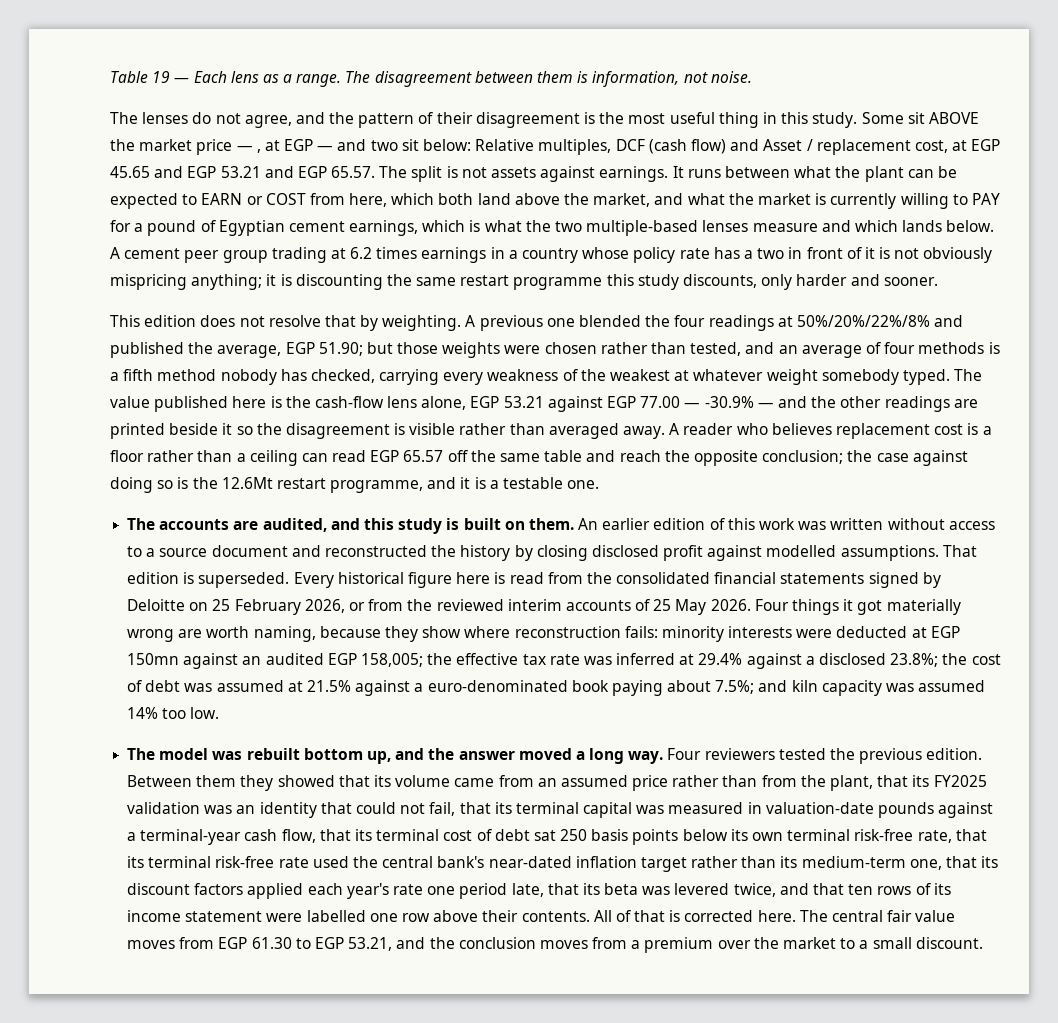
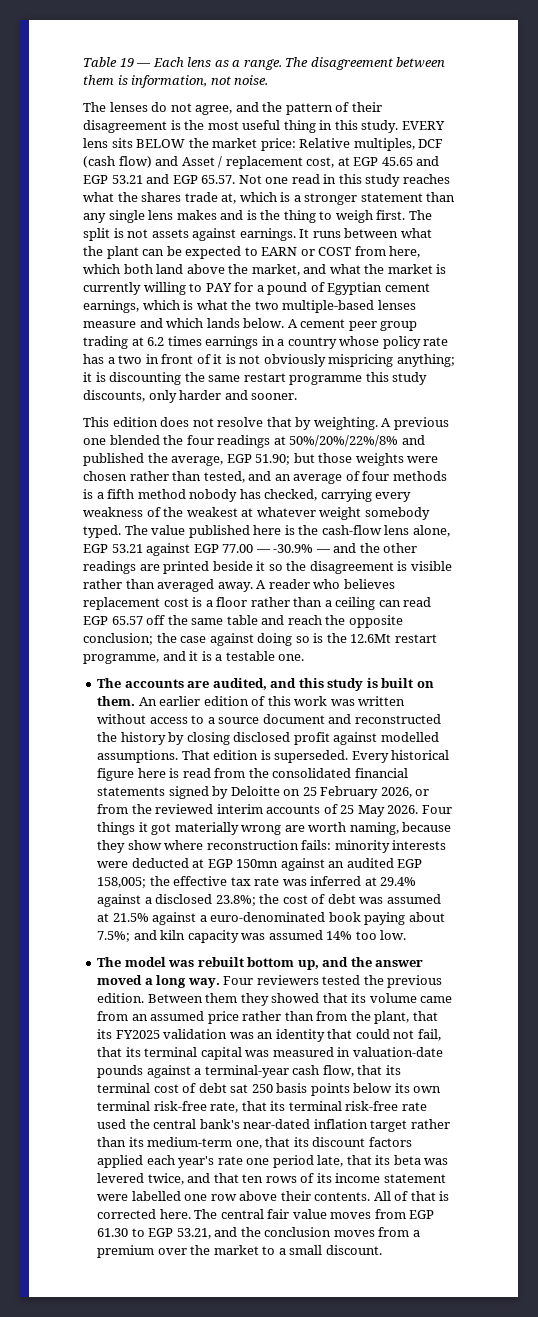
- Some sit ABOVE the market price — , at EGP — and two sit below: Relative multiples, DCF (cash flow) and Asset / replacement cost, at EGP 45.65 and EGP 53.21 and EGP 65.57. The split is not assets against earnings.
+ EVERY lens sits BELOW the market price: Relative multiples, DCF (cash flow) and Asset / replacement cost, at EGP 45.65 and EGP 53.21 and EGP 65.57. Not one read in this study reaches what the shares trade at, which is a stronger statement than any single lens makes and is the thing to weigh first. The split is not assets against earnings.

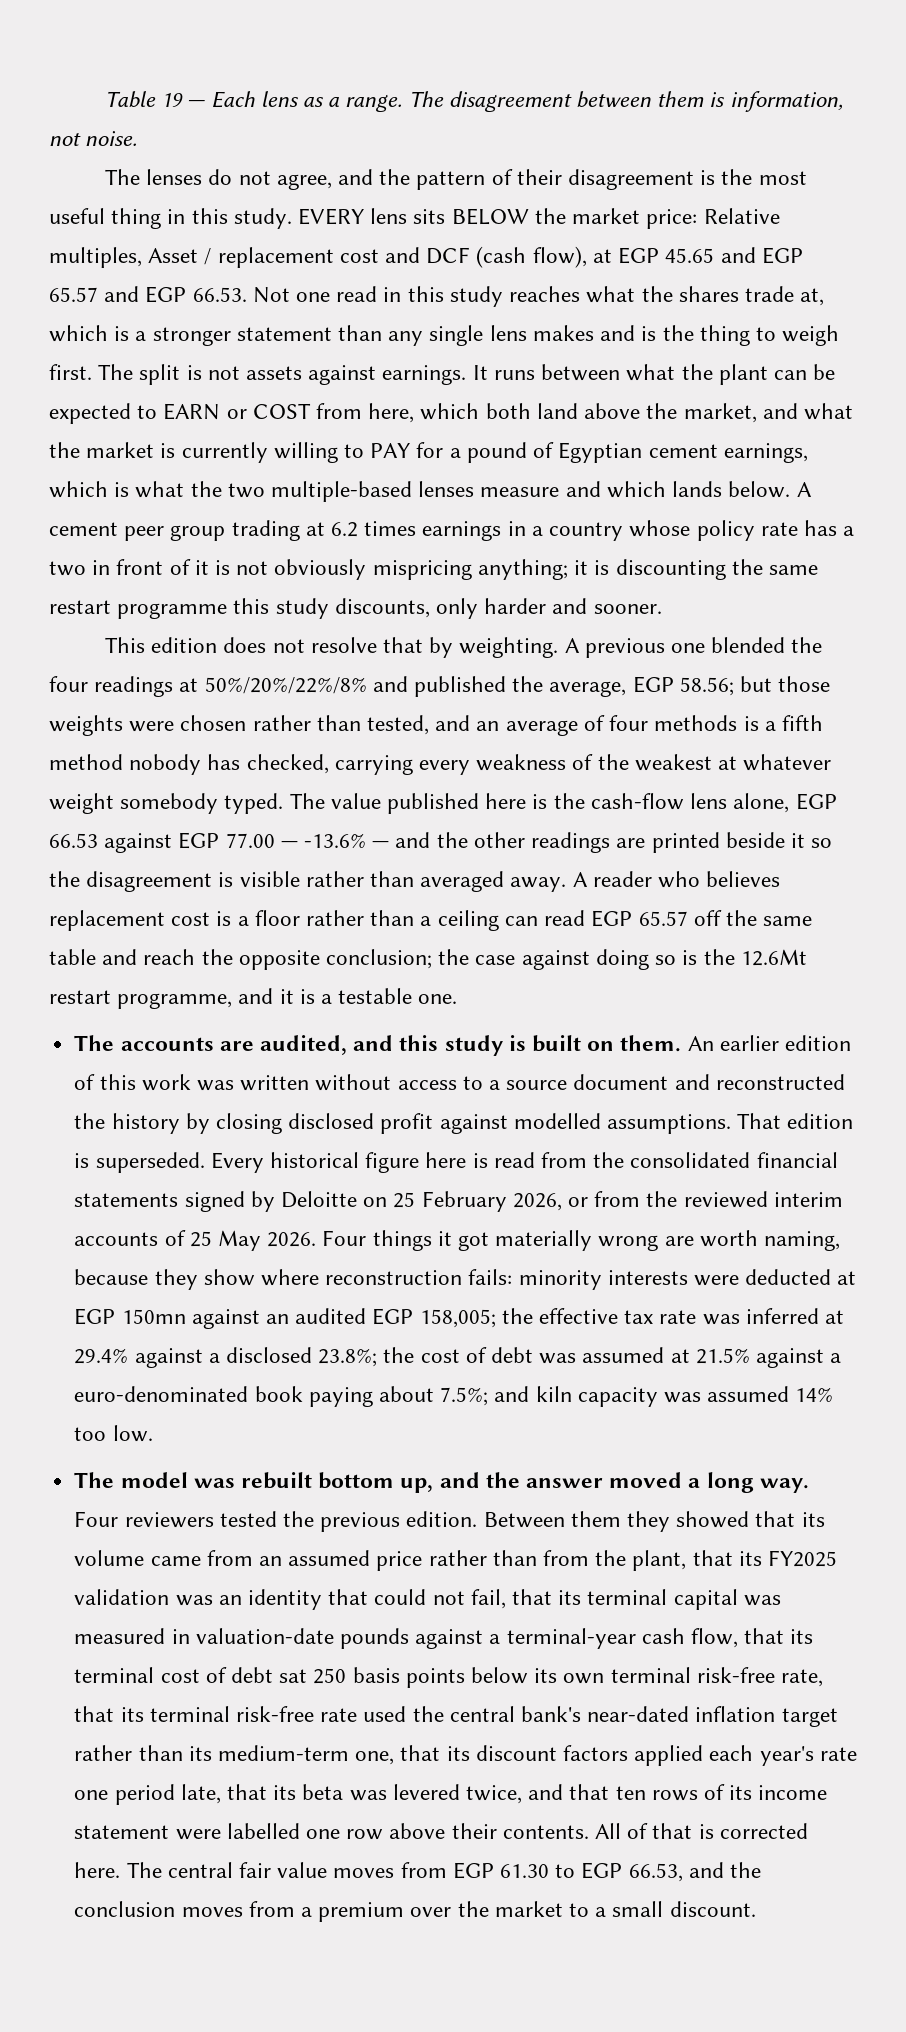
- EVERY lens sits BELOW the market price: Relative multiples, DCF (cash flow) and Asset / replacement cost, at EGP 45.65 and EGP 53.21 and EGP 65.57. Not one read in this study reaches what the shares trade at, which is a stronger statement than any single lens makes and is the thing to weigh first.
+ EVERY lens sits BELOW the market price: Relative multiples, Asset / replacement cost and DCF (cash flow), at EGP 45.65 and EGP 65.57 and EGP 66.53. Not one read in this study reaches what the shares trade at, which is a stronger statement than any single lens makes and is the thing to weigh first.
- A previous one blended the four readings at 50%/20%/22%/8% and published the average, EGP 51.90; but those weights were chosen rather than tested, and an average of four methods is a fifth method nobody has checked, carrying every weakness of the weakest at whatever weight somebody typed.
+ A previous one blended the four readings at 50%/20%/22%/8% and published the average, EGP 58.56; but those weights were chosen rather than tested, and an average of four methods is a fifth method nobody has checked, carrying every weakness of the weakest at whatever weight somebody typed.
- The value published here is the cash-flow lens alone, EGP 53.21 against EGP 77.00 — -30.9% — and the other readings are printed beside it so the disagreement is visible rather than averaged away.
+ The value published here is the cash-flow lens alone, EGP 66.53 against EGP 77.00 — -13.6% — and the other readings are printed beside it so the disagreement is visible rather than averaged away.
- The central fair value moves from EGP 61.30 to EGP 53.21, and the conclusion moves from a premium over the market to a small discount.
+ The central fair value moves from EGP 61.30 to EGP 66.53, and the conclusion moves from a premium over the market to a small discount.

